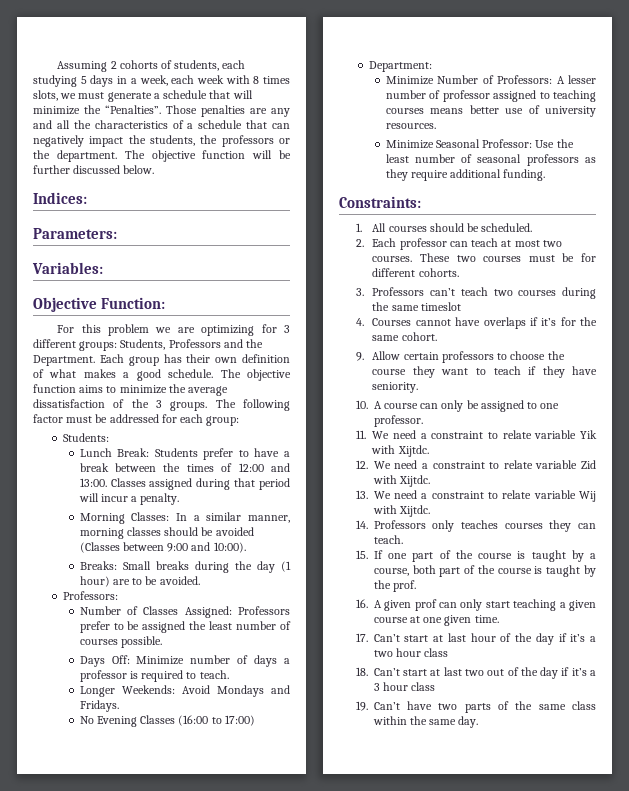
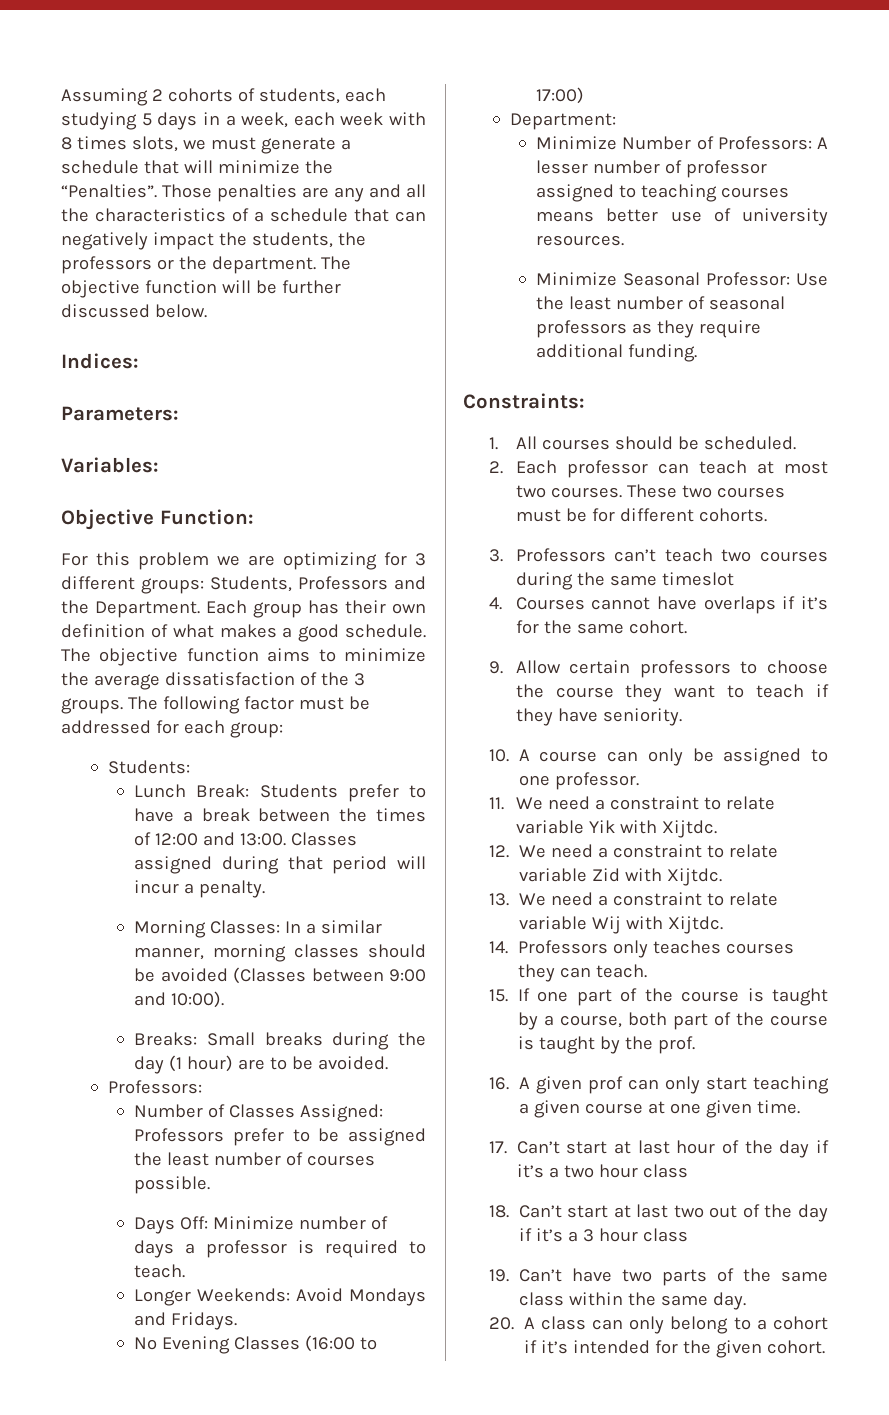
+ 20. A class can only belong to a cohort if it’s intended for the given cohort.

